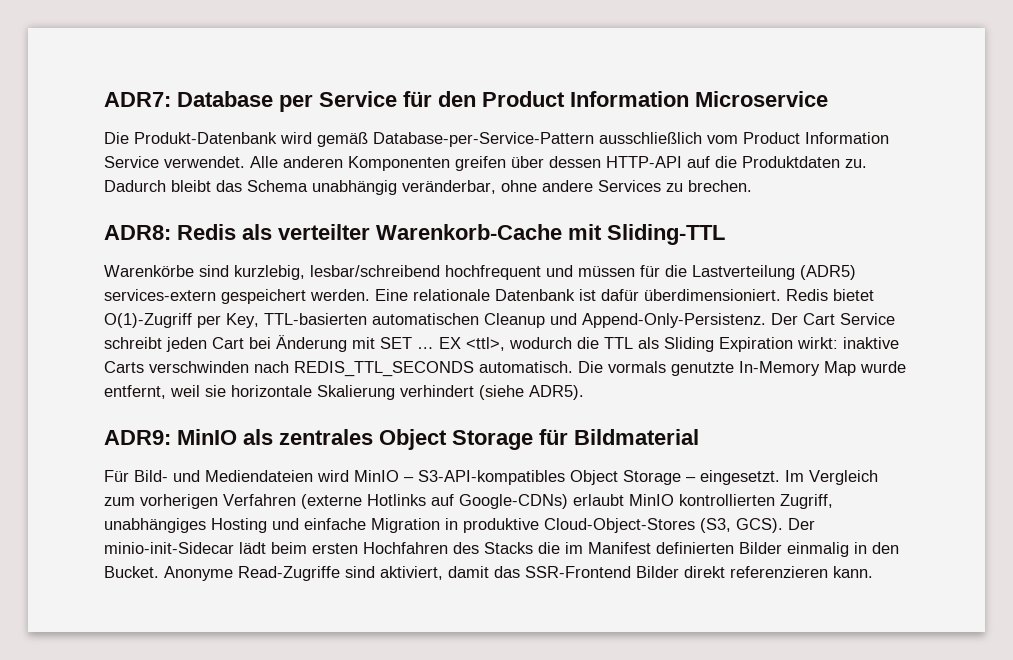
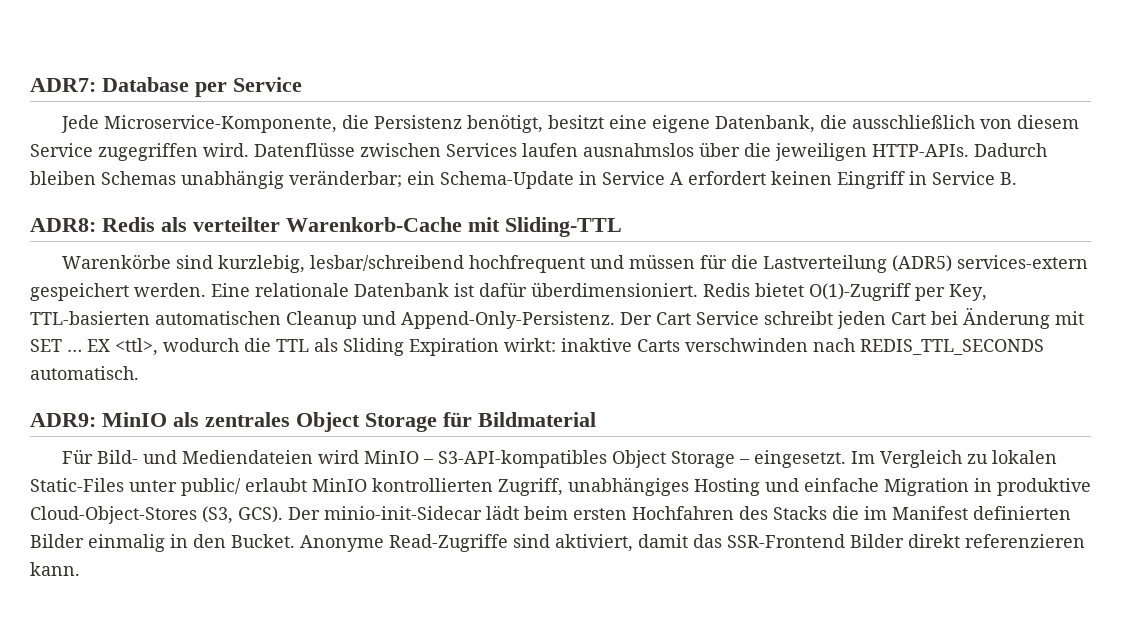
- ADR7: Database per Service für den Product Information Microservice
- Die Produkt-Datenbank wird gemäß Database-per-Service-Pattern ausschließlich vom Product Information Service verwendet. Alle anderen Komponenten greifen über dessen HTTP-API auf die Produktdaten zu. Dadurch bleibt das Schema unabhängig veränderbar, ohne andere Services zu brechen.
+ ADR7: Database per Service
+ Jede Microservice-Komponente, die Persistenz benötigt, besitzt eine eigene Datenbank, die ausschließlich von diesem Service zugegriffen wird. Datenflüsse zwischen Services laufen ausnahmslos über die jeweiligen HTTP-APIs. Dadurch bleiben Schemas unabhängig veränderbar; ein Schema-Update in Service A erfordert keinen Eingriff in Service B.
- Die vormals genutzte In-Memory Map wurde entfernt, weil sie horizontale Skalierung verhindert (siehe ADR5).
- Im Vergleich zum vorherigen Verfahren (externe Hotlinks auf Google-CDNs) erlaubt MinIO kontrollierten Zugriff, unabhängiges Hosting und einfache Migration in produktive Cloud-Object-Stores (S3, GCS).
+ Im Vergleich zu lokalen Static-Files unter public/ erlaubt MinIO kontrollierten Zugriff, unabhängiges Hosting und einfache Migration in produktive Cloud-Object-Stores (S3, GCS).

